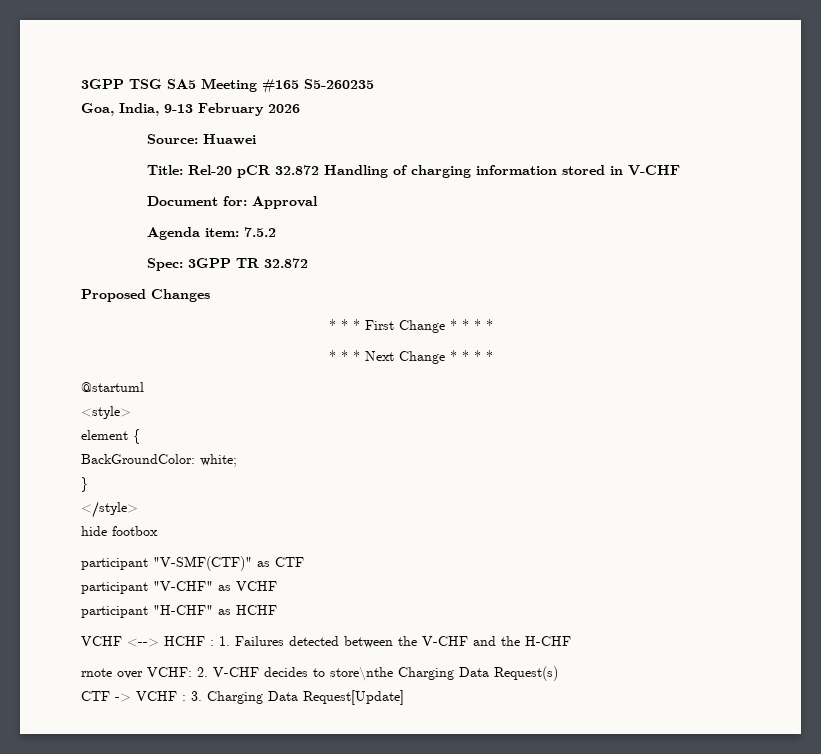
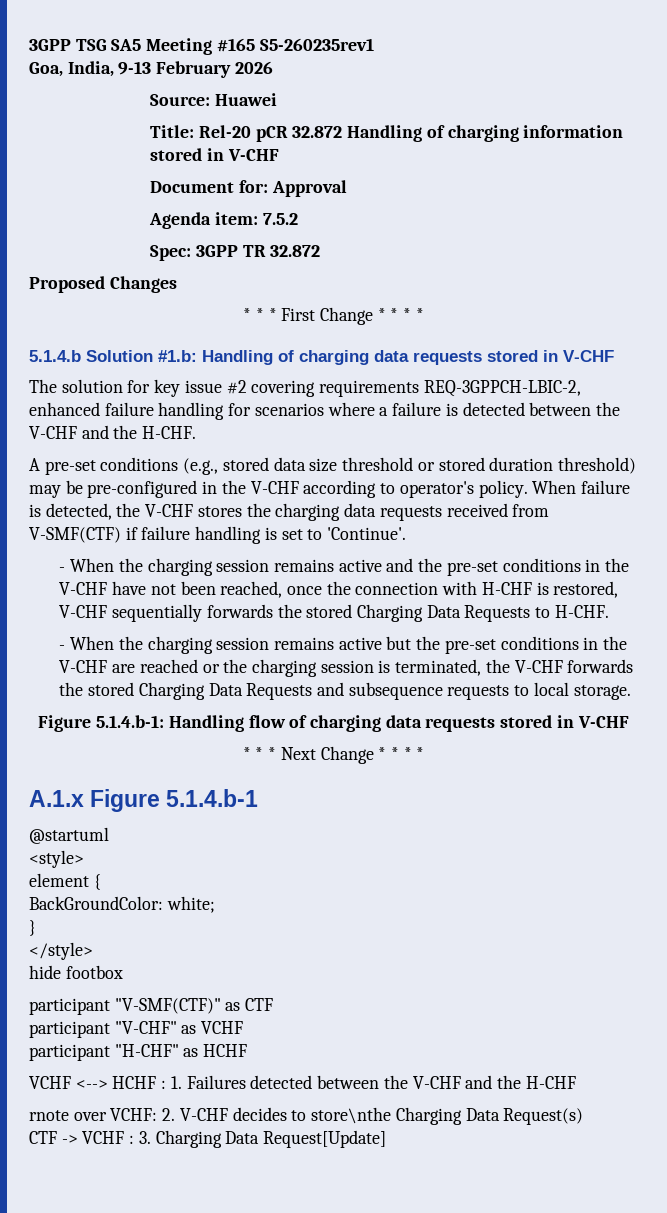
- 3GPP TSG SA5 Meeting #165 S5-260235
+ 3GPP TSG SA5 Meeting #165 S5-260235rev1
+ 5.1.4.b Solution #1.b: Handling of charging data requests stored in V-CHF
+ The solution for key issue #2 covering requirements REQ-3GPPCH-LBIC-2, enhanced failure handling for scenarios where a failure is detected between the V-CHF and the H-CHF.
+ A pre-set conditions (e.g., stored data size threshold or stored duration threshold) may be pre-configured in the V-CHF according to operator's policy. When failure is detected, the V-CHF stores the charging data requests received from V-SMF(CTF) if failure handling is set to 'Continue'.
+ - When the charging session remains active and the pre-set conditions in the V-CHF have not been reached, once the connection with H-CHF is restored, V-CHF sequentially forwards the stored Charging Data Requests to H-CHF.
+ - When the charging session remains active but the pre-set conditions in the V-CHF are reached or the charging session is terminated, the V-CHF forwards the stored Charging Data Requests and subsequence requests to local storage.
+ Figure 5.1.4.b-1: Handling flow of charging data requests stored in V-CHF
+ A.1.x Figure 5.1.4.b-1

